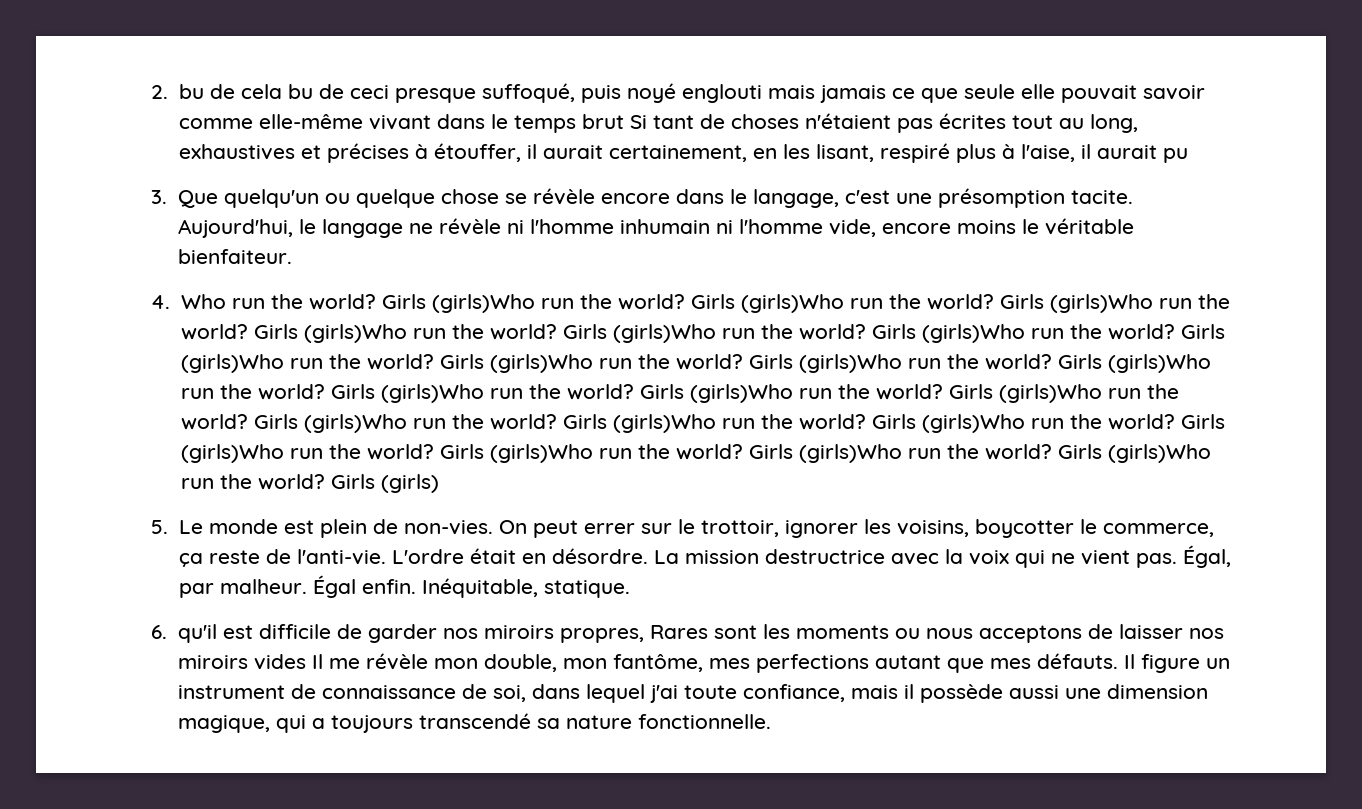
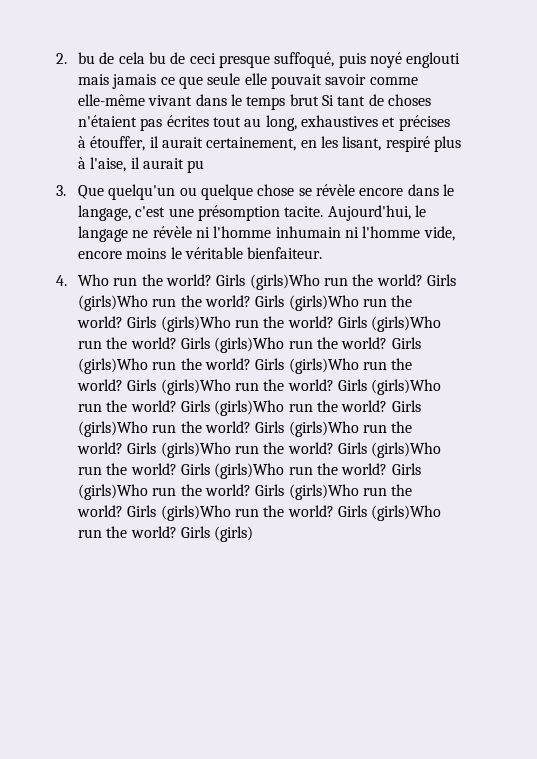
- 5. Le monde est plein de non-vies. On peut errer sur le trottoir, ignorer les voisins, boycotter le commerce, ça reste de l'anti-vie. L'ordre était en désordre. La mission destructrice avec la voix qui ne vient pas. Égal, par malheur. Égal enfin. Inéquitable, statique.
- 6. qu'il est difficile de garder nos miroirs propres, Rares sont les moments ou nous acceptons de laisser nos miroirs vides Il me révèle mon double, mon fantôme, mes perfections autant que mes défauts. Il figure un instrument de connaissance de soi, dans lequel j'ai toute confiance, mais il possède aussi une dimension magique, qui a toujours transcendé sa nature fonctionnelle.

